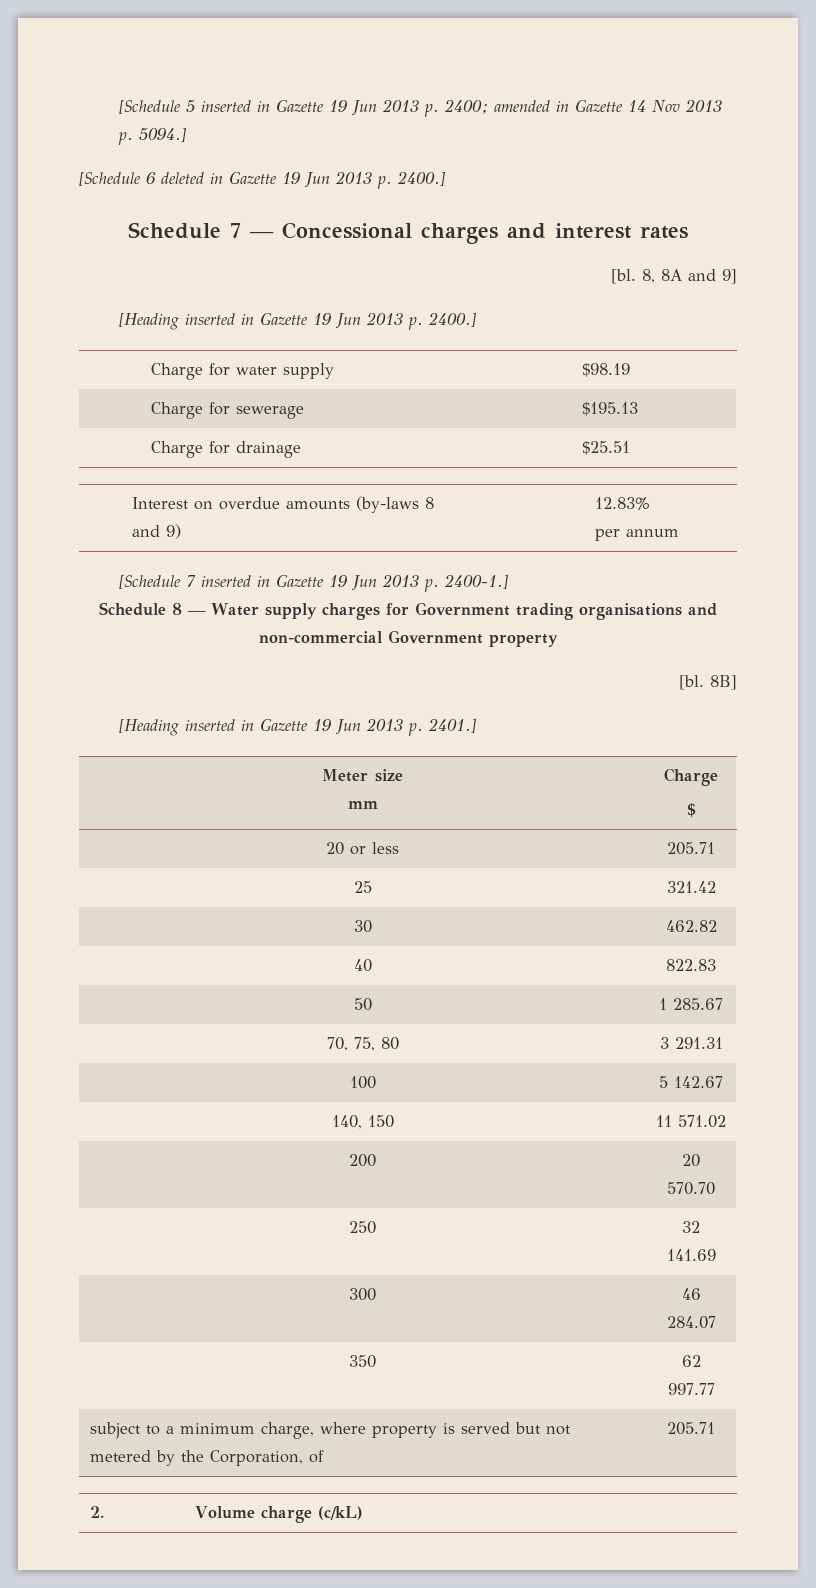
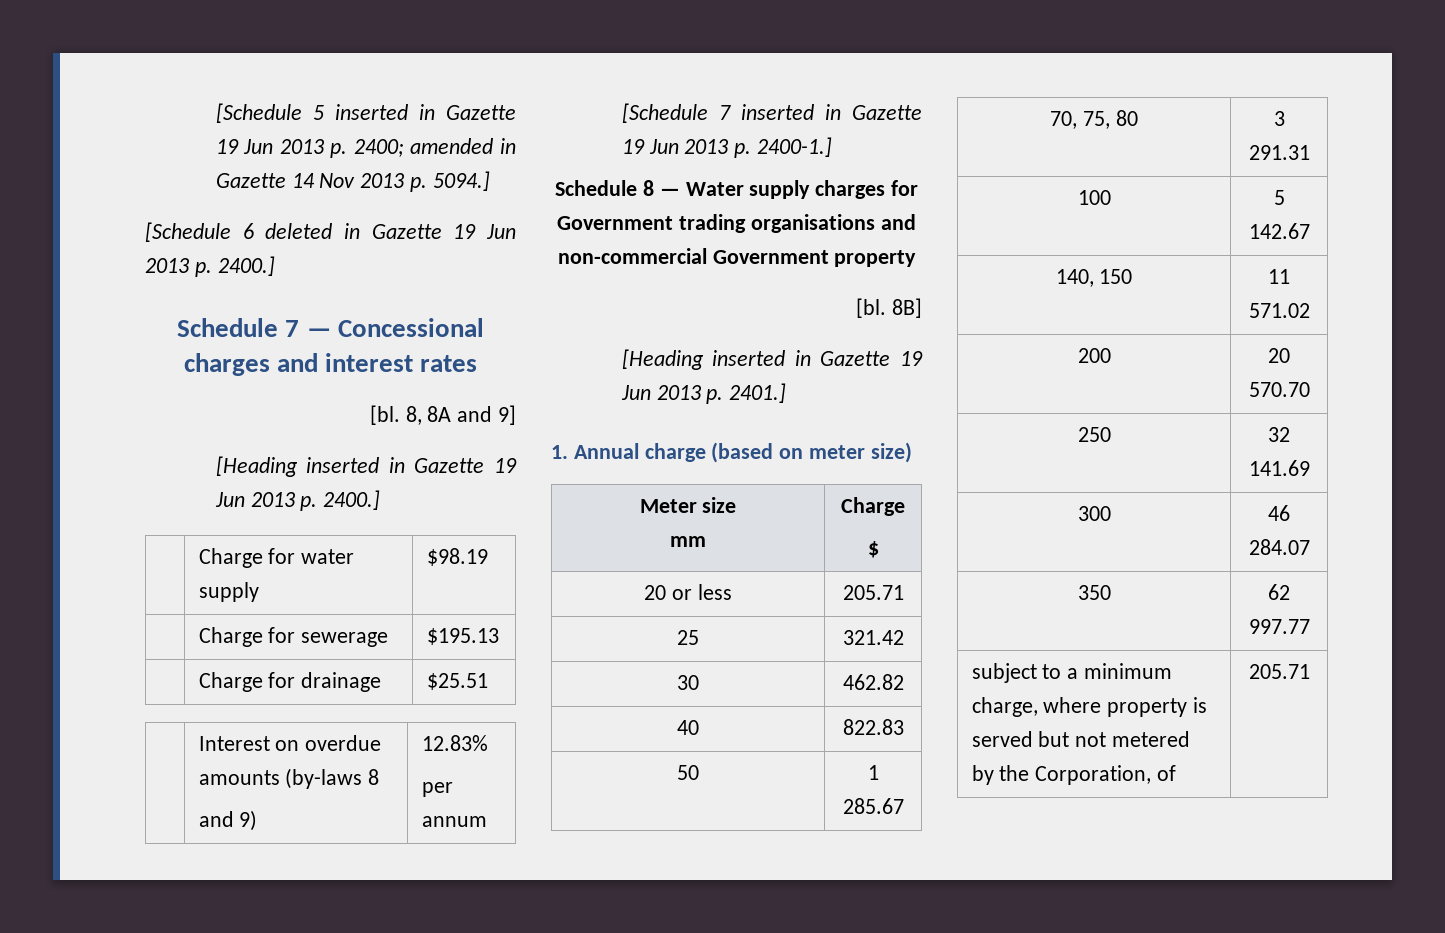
+ 1. Annual charge (based on meter size)
- 2. | Volume charge (c/kL)

